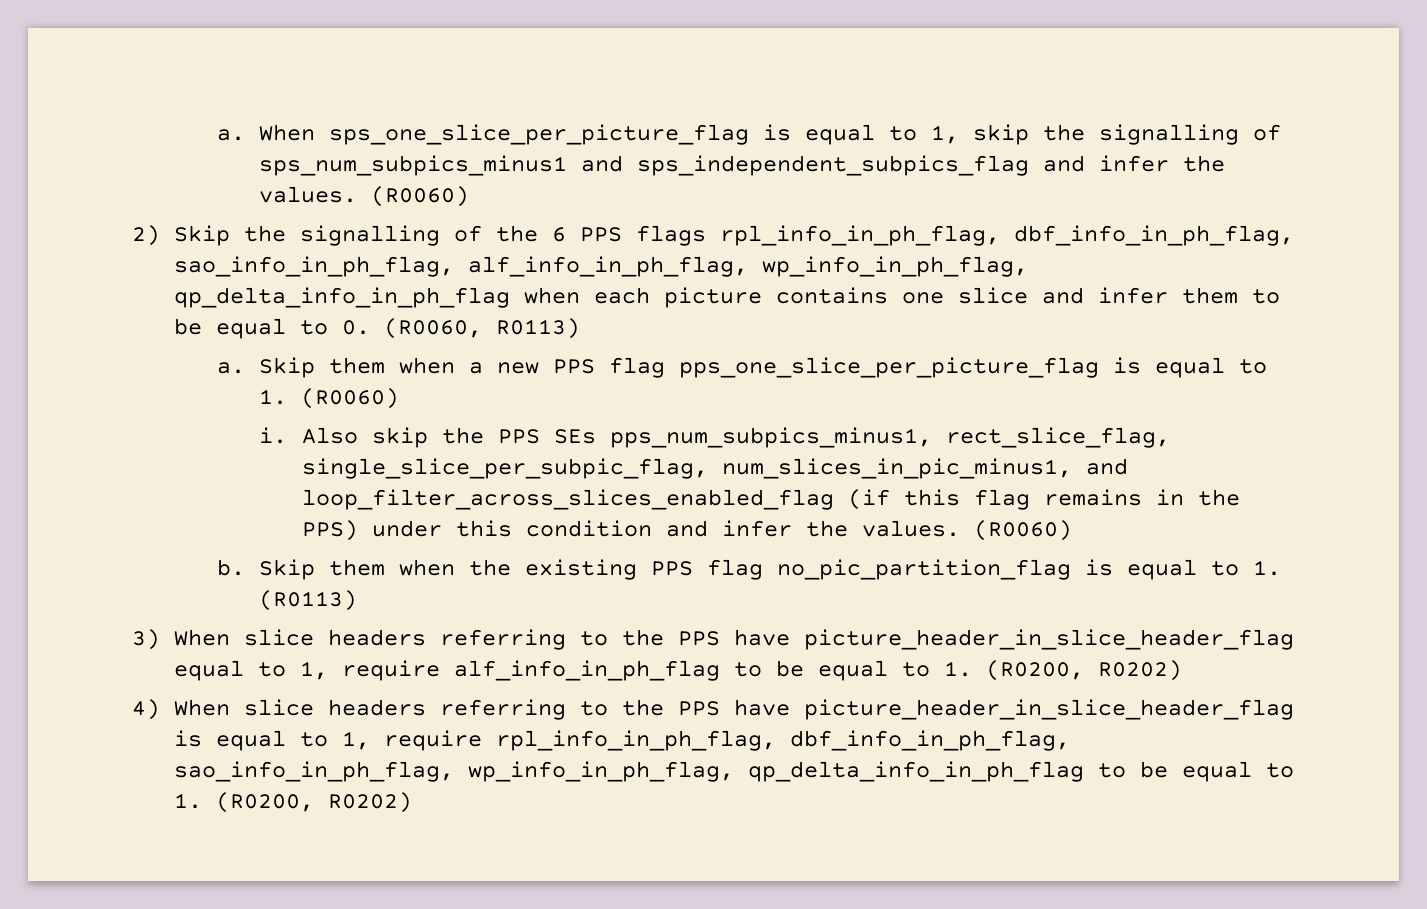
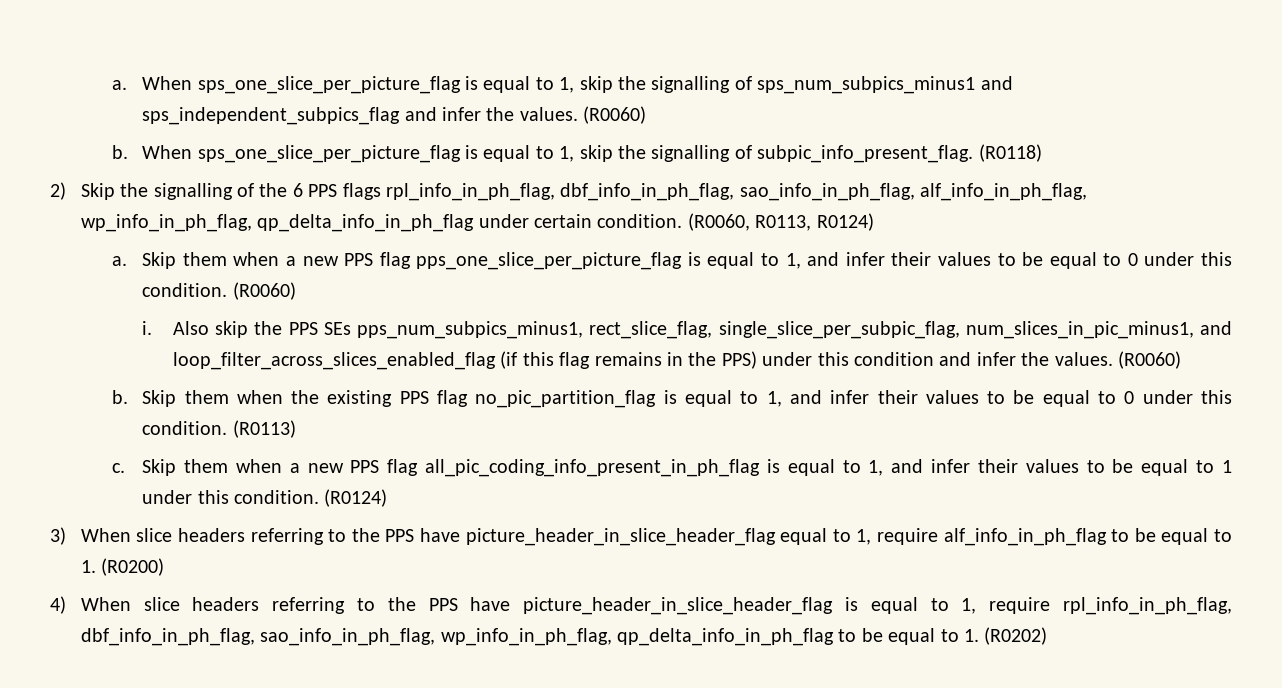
+ b. When sps_one_slice_per_picture_flag is equal to 1, skip the signalling of subpic_info_present_flag. (R0118)
- 2) Skip the signalling of the 6 PPS flags rpl_info_in_ph_flag, dbf_info_in_ph_flag, sao_info_in_ph_flag, alf_info_in_ph_flag, wp_info_in_ph_flag, qp_delta_info_in_ph_flag when each picture contains one slice and infer them to be equal to 0. (R0060, R0113)
+ 2) Skip the signalling of the 6 PPS flags rpl_info_in_ph_flag, dbf_info_in_ph_flag, sao_info_in_ph_flag, alf_info_in_ph_flag, wp_info_in_ph_flag, qp_delta_info_in_ph_flag under certain condition. (R0060, R0113, R0124)
- Skip them when a new PPS flag pps_one_slice_per_picture_flag is equal to 1. (R0060)
+ Skip them when a new PPS flag pps_one_slice_per_picture_flag is equal to 1, and infer their values to be equal to 0 under this condition. (R0060)
- Skip them when the existing PPS flag no_pic_partition_flag is equal to 1. (R0113)
+ Skip them when the existing PPS flag no_pic_partition_flag is equal to 1, and infer their values to be equal to 0 under this condition. (R0113)
+ c. Skip them when a new PPS flag all_pic_coding_info_present_in_ph_flag is equal to 1, and infer their values to be equal to 1 under this condition. (R0124)
- 3) When slice headers referring to the PPS have picture_header_in_slice_header_flag equal to 1, require alf_info_in_ph_flag to be equal to 1. (R0200, R0202)
+ 3) When slice headers referring to the PPS have picture_header_in_slice_header_flag equal to 1, require alf_info_in_ph_flag to be equal to 1. (R0200)
- 4) When slice headers referring to the PPS have picture_header_in_slice_header_flag is equal to 1, require rpl_info_in_ph_flag, dbf_info_in_ph_flag, sao_info_in_ph_flag, wp_info_in_ph_flag, qp_delta_info_in_ph_flag to be equal to 1. (R0200, R0202)
+ 4) When slice headers referring to the PPS have picture_header_in_slice_header_flag is equal to 1, require rpl_info_in_ph_flag, dbf_info_in_ph_flag, sao_info_in_ph_flag, wp_info_in_ph_flag, qp_delta_info_in_ph_flag to be equal to 1. (R0202)

